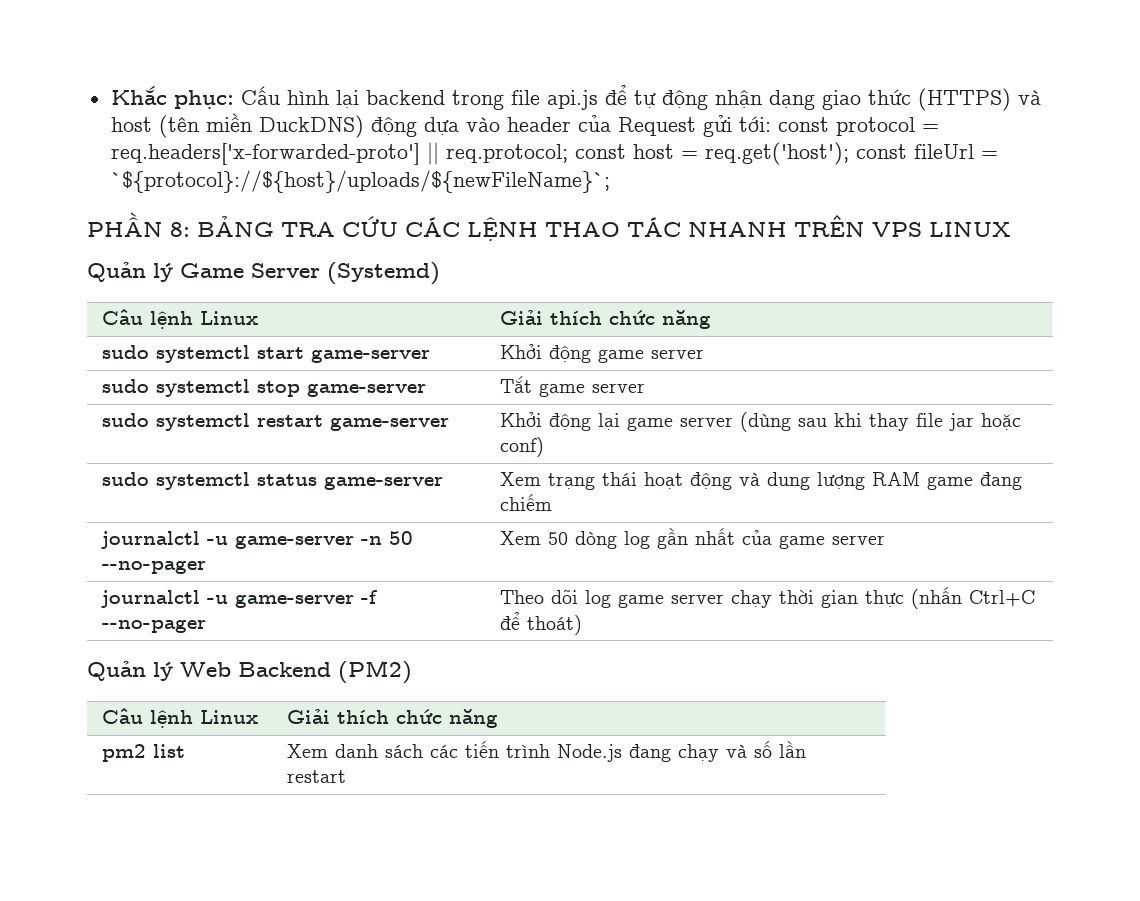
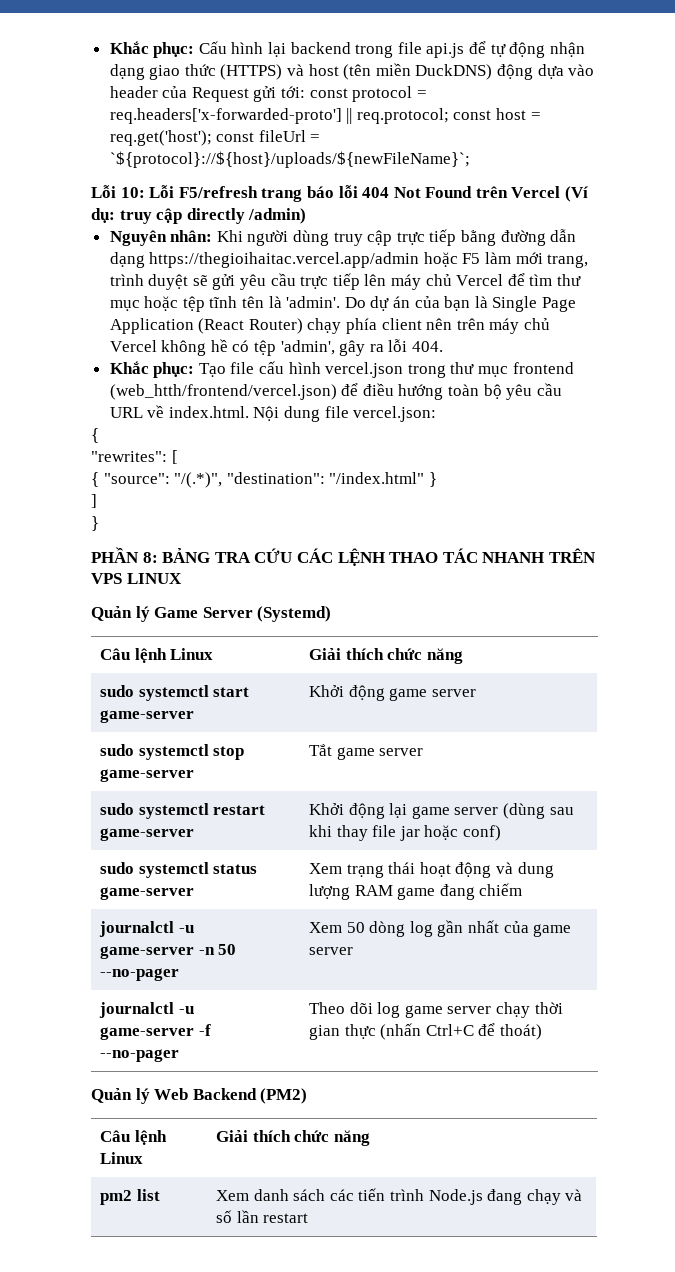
+ Lỗi 10: Lỗi F5/refresh trang báo lỗi 404 Not Found trên Vercel (Ví dụ: truy cập directly /admin)
+ Nguyên nhân: Khi người dùng truy cập trực tiếp bằng đường dẫn dạng https://thegioihaitac.vercel.app/admin hoặc F5 làm mới trang, trình duyệt sẽ gửi yêu cầu trực tiếp lên máy chủ Vercel để tìm thư mục hoặc tệp tĩnh tên là 'admin'. Do dự án của bạn là Single Page Application (React Router) chạy phía client nên trên máy chủ Vercel không hề có tệp 'admin', gây ra lỗi 404.
+ Khắc phục: Tạo file cấu hình vercel.json trong thư mục frontend (web_htth/frontend/vercel.json) để điều hướng toàn bộ yêu cầu URL về index.html. Nội dung file vercel.json:
+ {
+ "rewrites": [
+ { "source": "/(.*)", "destination": "/index.html" }
+ ]
+ }

